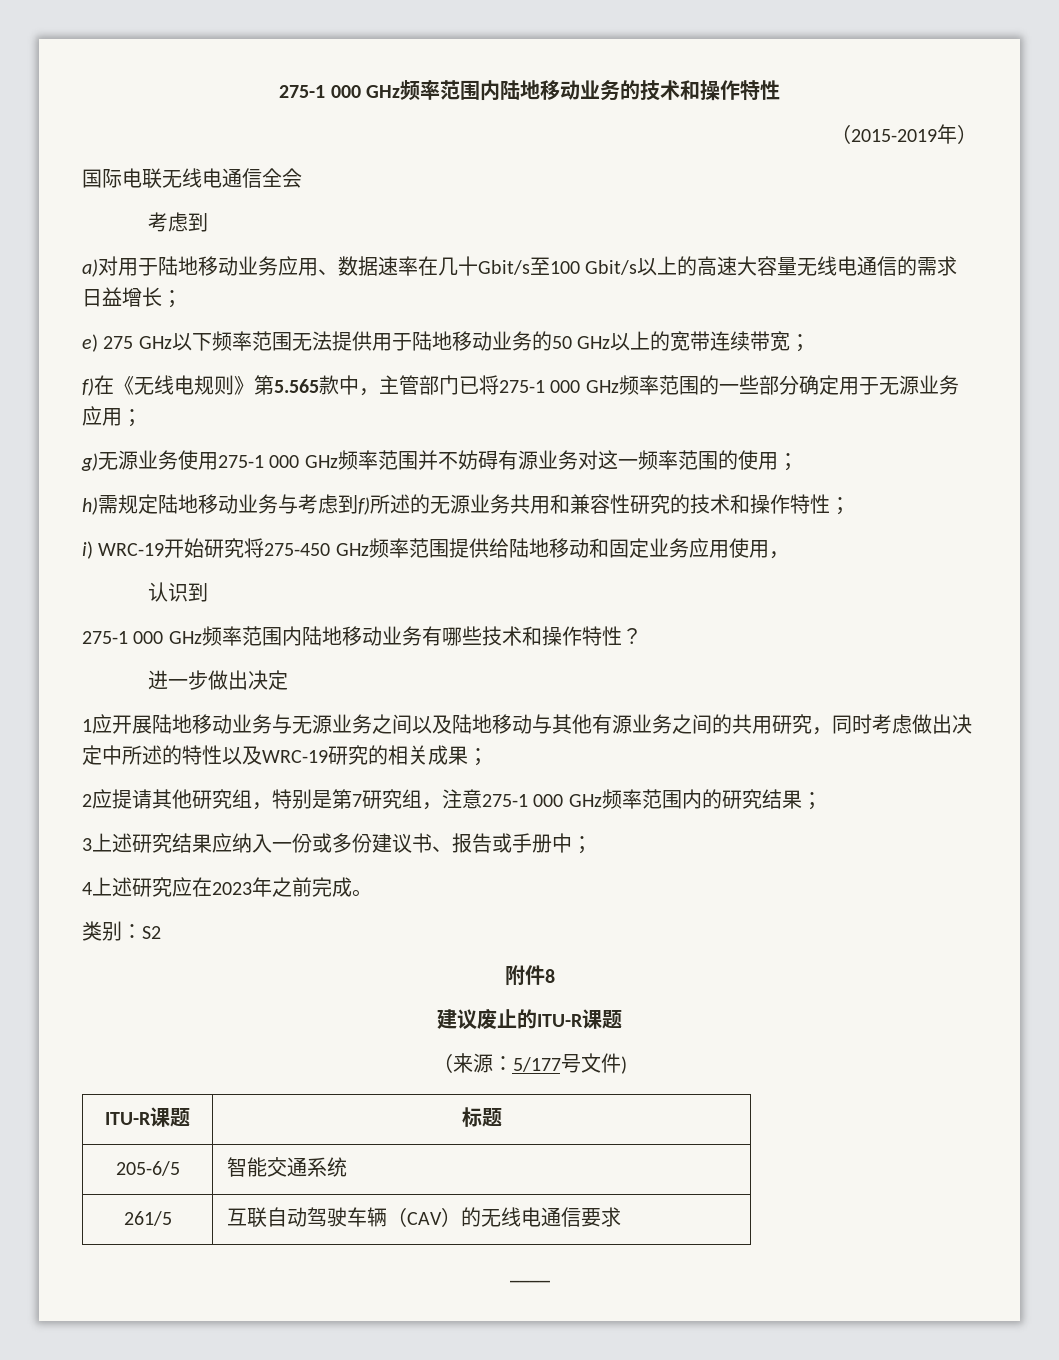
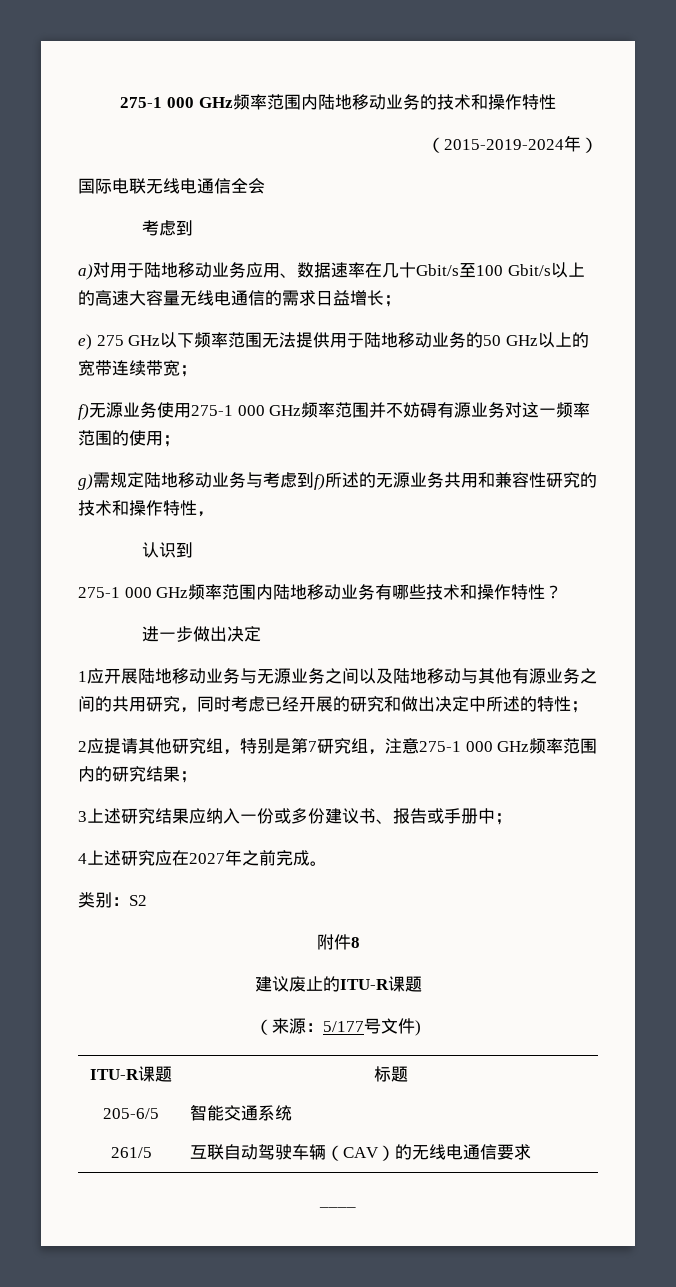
- （2015-2019年）
+ （2015-2019-2024年）
- f)在《无线电规则》第5.565款中，主管部门已将275-1 000 GHz频率范围的一些部分确定用于无源业务应用；
- g)无源业务使用275-1 000 GHz频率范围并不妨碍有源业务对这一频率范围的使用；
+ f)无源业务使用275-1 000 GHz频率范围并不妨碍有源业务对这一频率范围的使用；
- h)需规定陆地移动业务与考虑到f)所述的无源业务共用和兼容性研究的技术和操作特性；
- i) WRC-19开始研究将275-450 GHz频率范围提供给陆地移动和固定业务应用使用，
+ g)需规定陆地移动业务与考虑到f)所述的无源业务共用和兼容性研究的技术和操作特性，
- 1应开展陆地移动业务与无源业务之间以及陆地移动与其他有源业务之间的共用研究，同时考虑做出决定中所述的特性以及WRC-19研究的相关成果；
+ 1应开展陆地移动业务与无源业务之间以及陆地移动与其他有源业务之间的共用研究，同时考虑已经开展的研究和做出决定中所述的特性；
- 4上述研究应在2023年之前完成。
+ 4上述研究应在2027年之前完成。

